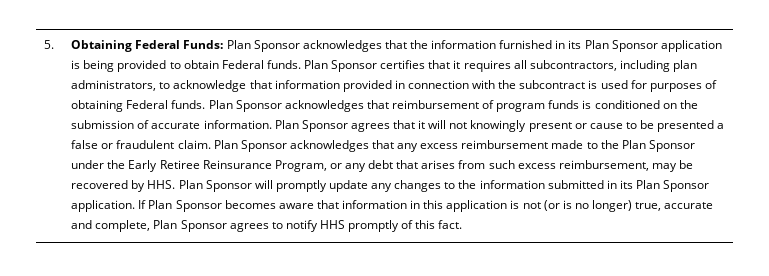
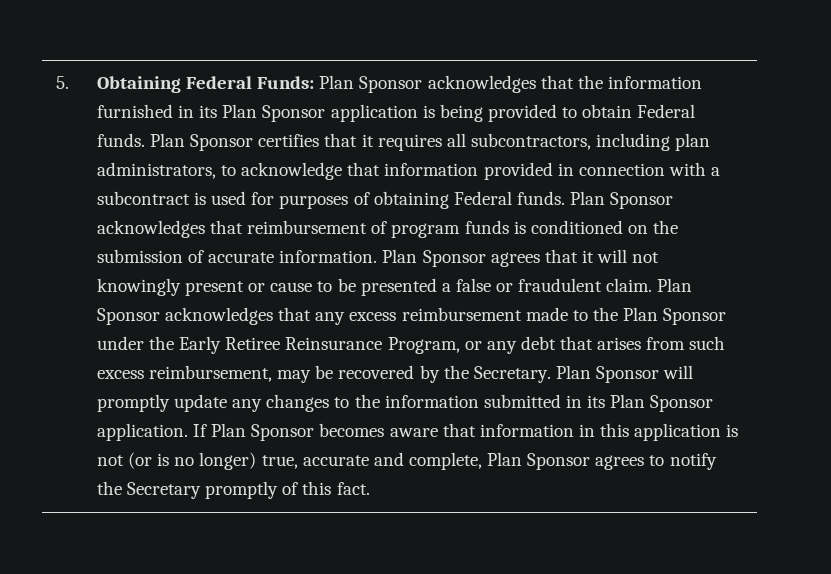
- Plan Sponsor certifies that it requires all subcontractors, including plan administrators, to acknowledge that information provided in connection with the subcontract is used for purposes of obtaining Federal funds.
+ Plan Sponsor certifies that it requires all subcontractors, including plan administrators, to acknowledge that information provided in connection with a subcontract is used for purposes of obtaining Federal funds.
- Plan Sponsor acknowledges that any excess reimbursement made to the Plan Sponsor under the Early Retiree Reinsurance Program, or any debt that arises from such excess reimbursement, may be recovered by HHS. Plan Sponsor will promptly update any changes to the information submitted in its Plan Sponsor application.
+ Plan Sponsor acknowledges that any excess reimbursement made to the Plan Sponsor under the Early Retiree Reinsurance Program, or any debt that arises from such excess reimbursement, may be recovered by the Secretary. Plan Sponsor will promptly update any changes to the information submitted in its Plan Sponsor application.
- If Plan Sponsor becomes aware that information in this application is not (or is no longer) true, accurate and complete, Plan Sponsor agrees to notify HHS promptly of this fact.
+ If Plan Sponsor becomes aware that information in this application is not (or is no longer) true, accurate and complete, Plan Sponsor agrees to notify the Secretary promptly of this fact.

